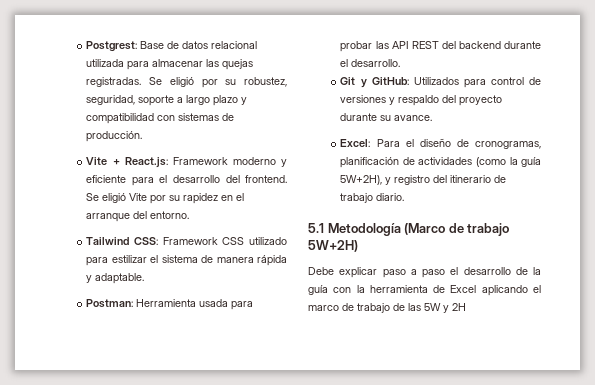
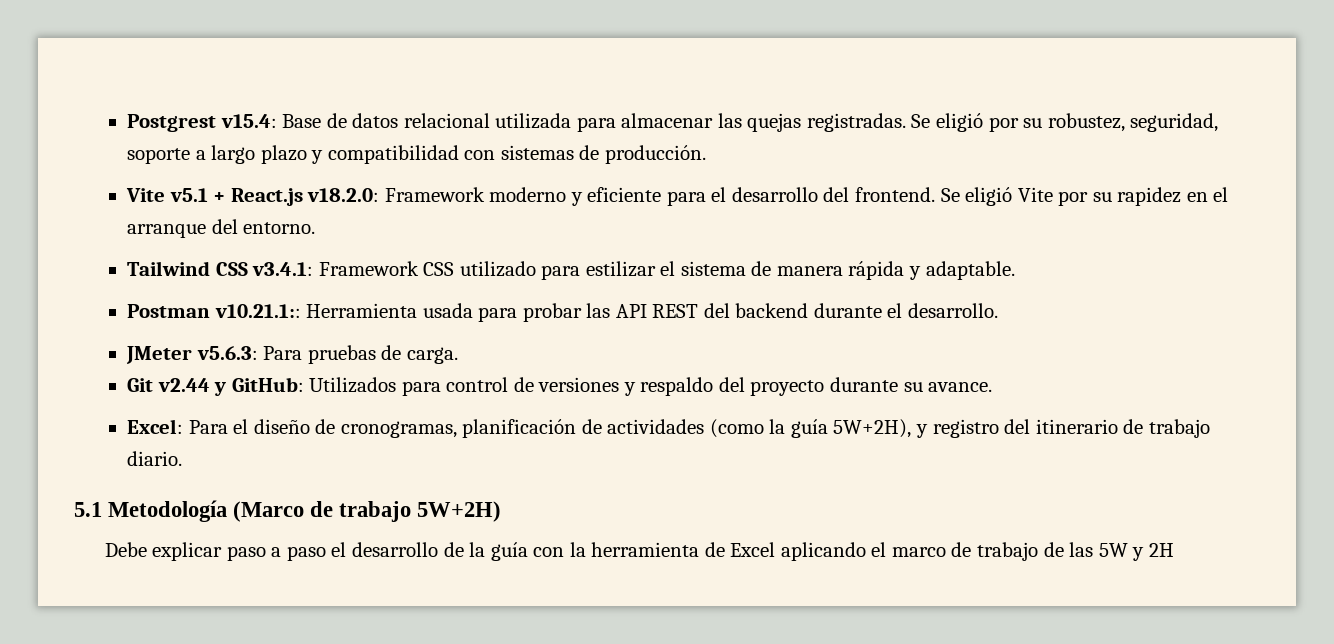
- Postgrest: Base de datos relacional utilizada para almacenar las quejas registradas.
+ Postgrest v15.4: Base de datos relacional utilizada para almacenar las quejas registradas.
- Vite + React.js: Framework moderno y eficiente para el desarrollo del frontend.
+ Vite v5.1 + React.js v18.2.0: Framework moderno y eficiente para el desarrollo del frontend.
- Tailwind CSS: Framework CSS utilizado para estilizar el sistema de manera rápida y adaptable.
+ Tailwind CSS v3.4.1: Framework CSS utilizado para estilizar el sistema de manera rápida y adaptable.
- Postman: Herramienta usada para probar las API REST del backend durante el desarrollo.
+ Postman v10.21.1:: Herramienta usada para probar las API REST del backend durante el desarrollo.
+ JMeter v5.6.3: Para pruebas de carga.
- Git y GitHub: Utilizados para control de versiones y respaldo del proyecto durante su avance.
+ Git v2.44 y GitHub: Utilizados para control de versiones y respaldo del proyecto durante su avance.

